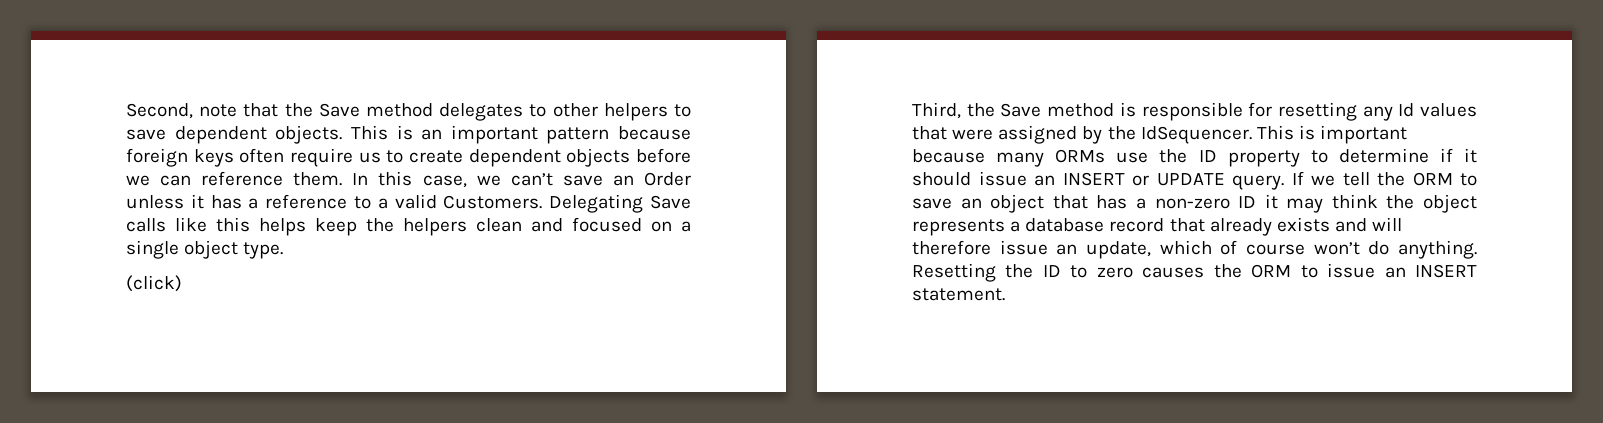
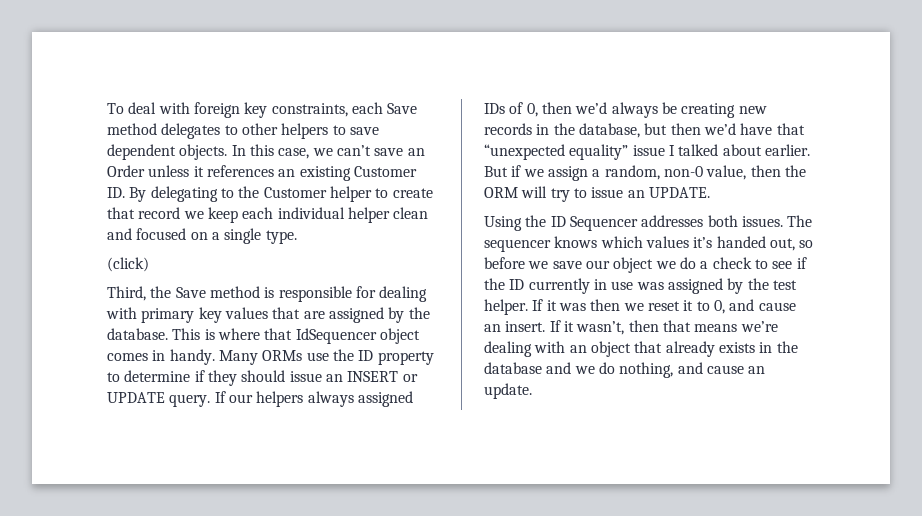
- Second, note that the Save method delegates to other helpers to save dependent objects.
+ To deal with foreign key constraints, each Save method delegates to other helpers to save dependent objects.
- This is an important pattern because foreign keys often require us to create dependent objects before we can reference them.
- In this case, we can’t save an Order unless it has a reference to a valid Customers. Delegating Save calls like this helps keep the helpers clean and focused on a single object type.
+ In this case, we can’t save an Order unless it references an existing Customer ID. By delegating to the Customer helper to create that record we keep each individual helper clean and focused on a single type.
- Third, the Save method is responsible for resetting any Id values that were assigned by the IdSequencer. This is important because many ORMs use the ID property to determine if it should issue an INSERT or UPDATE query.
+ Third, the Save method is responsible for dealing with primary key values that are assigned by the database. This is where that IdSequencer object comes in handy. Many ORMs use the ID property to determine if they should issue an INSERT or UPDATE query.
- If we tell the ORM to save an object that has a non-zero ID it may think the object represents a database record that already exists and will therefore issue an update, which of course won’t do anything. Resetting the ID to zero causes the ORM to issue an INSERT statement.
+ If our helpers always assigned IDs of 0, then we’d always be creating new records in the database, but then we’d have that “unexpected equality” issue I talked about earlier. But if we assign a random, non-0 value, then the ORM will try to issue an UPDATE.
+ Using the ID Sequencer addresses both issues. The sequencer knows which values it’s handed out, so before we save our object we do a check to see if the ID currently in use was assigned by the test helper. If it was then we reset it to 0, and cause an insert. If it wasn’t, then that means we’re dealing with an object that already exists in the database and we do nothing, and cause an update.

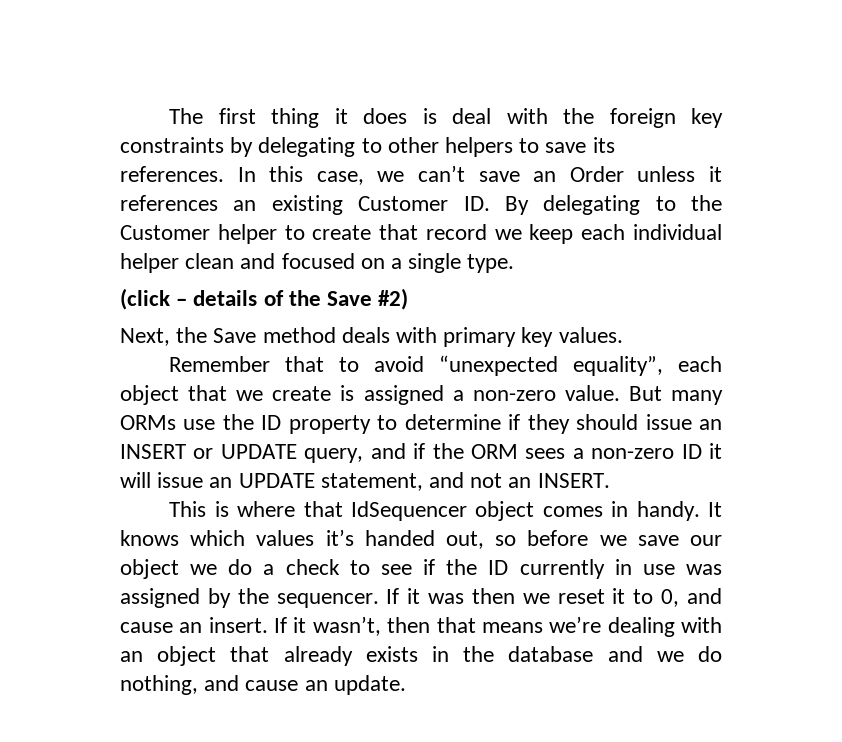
- To deal with foreign key constraints, each Save method delegates to other helpers to save dependent objects.
+ The first thing it does is deal with the foreign key constraints by delegating to other helpers to save its references.
- (click)
- Third, the Save method is responsible for dealing with primary key values that are assigned by the database. This is where that IdSequencer object comes in handy. Many ORMs use the ID property to determine if they should issue an INSERT or UPDATE query. If our helpers always assigned IDs of 0, then we’d always be creating new records in the database, but then we’d have that “unexpected equality” issue I talked about earlier. But if we assign a random, non-0 value, then the ORM will try to issue an UPDATE.
- Using the ID Sequencer addresses both issues. The sequencer knows which values it’s handed out, so before we save our object we do a check to see if the ID currently in use was assigned by the test helper.
+ (click – details of the Save #2)
+ Next, the Save method deals with primary key values.
+ Remember that to avoid “unexpected equality”, each object that we create is assigned a non-zero value. But many ORMs use the ID property to determine if they should issue an INSERT or UPDATE query, and if the ORM sees a non-zero ID it will issue an UPDATE statement, and not an INSERT.
+ This is where that IdSequencer object comes in handy. It knows which values it’s handed out, so before we save our object we do a check to see if the ID currently in use was assigned by the sequencer.

